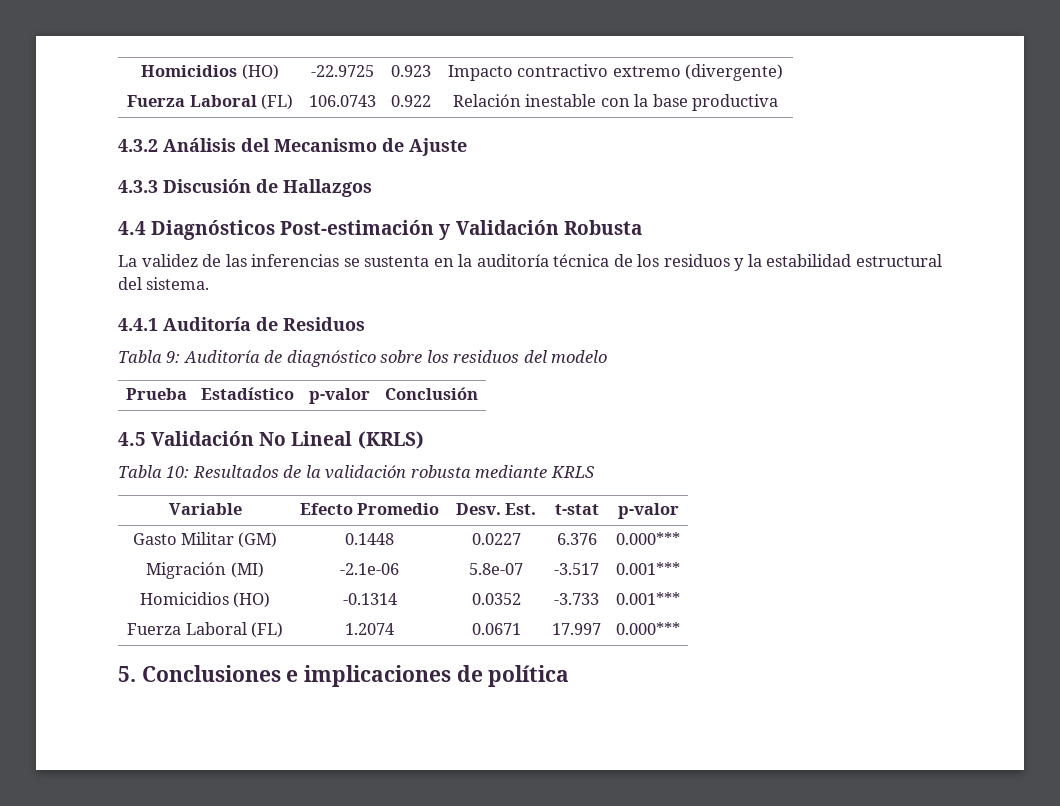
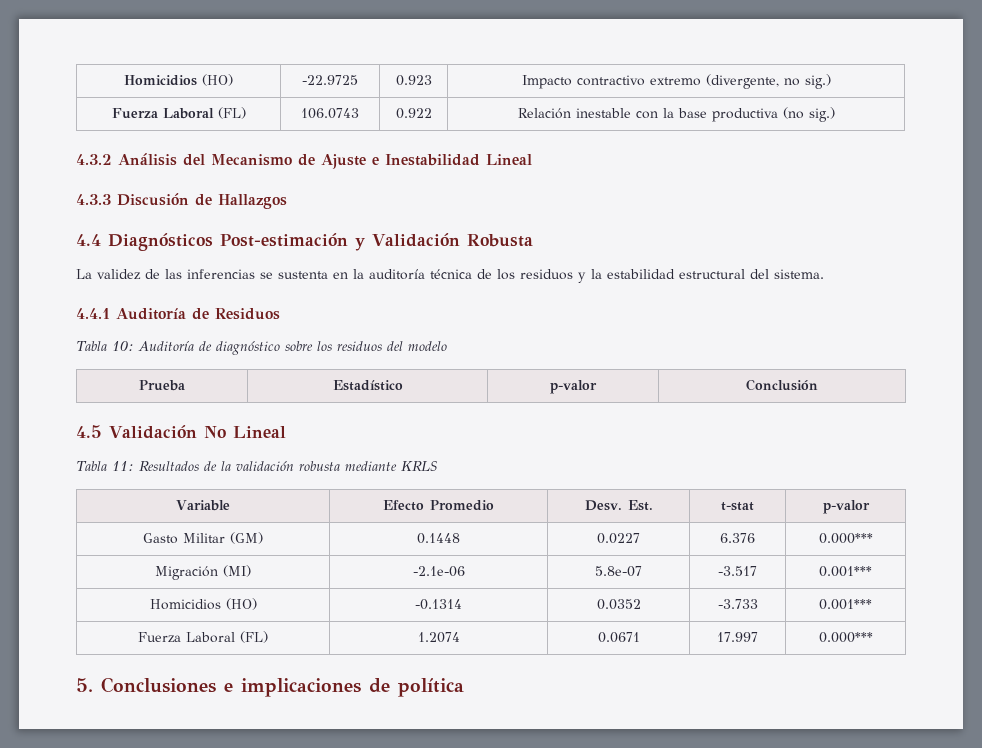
- Homicidios (HO) | -22.9725 | 0.923 | Impacto contractivo extremo (divergente)
+ Homicidios (HO) | -22.9725 | 0.923 | Impacto contractivo extremo (divergente, no sig.)
- Fuerza Laboral (FL) | 106.0743 | 0.922 | Relación inestable con la base productiva
+ Fuerza Laboral (FL) | 106.0743 | 0.922 | Relación inestable con la base productiva (no sig.)
- 4.3.2 Análisis del Mecanismo de Ajuste
+ 4.3.2 Análisis del Mecanismo de Ajuste e Inestabilidad Lineal
- Tabla 9: Auditoría de diagnóstico sobre los residuos del modelo
+ Tabla 10: Auditoría de diagnóstico sobre los residuos del modelo
- 4.5 Validación No Lineal (KRLS)
- Tabla 10: Resultados de la validación robusta mediante KRLS
+ 4.5 Validación No Lineal
+ Tabla 11: Resultados de la validación robusta mediante KRLS

